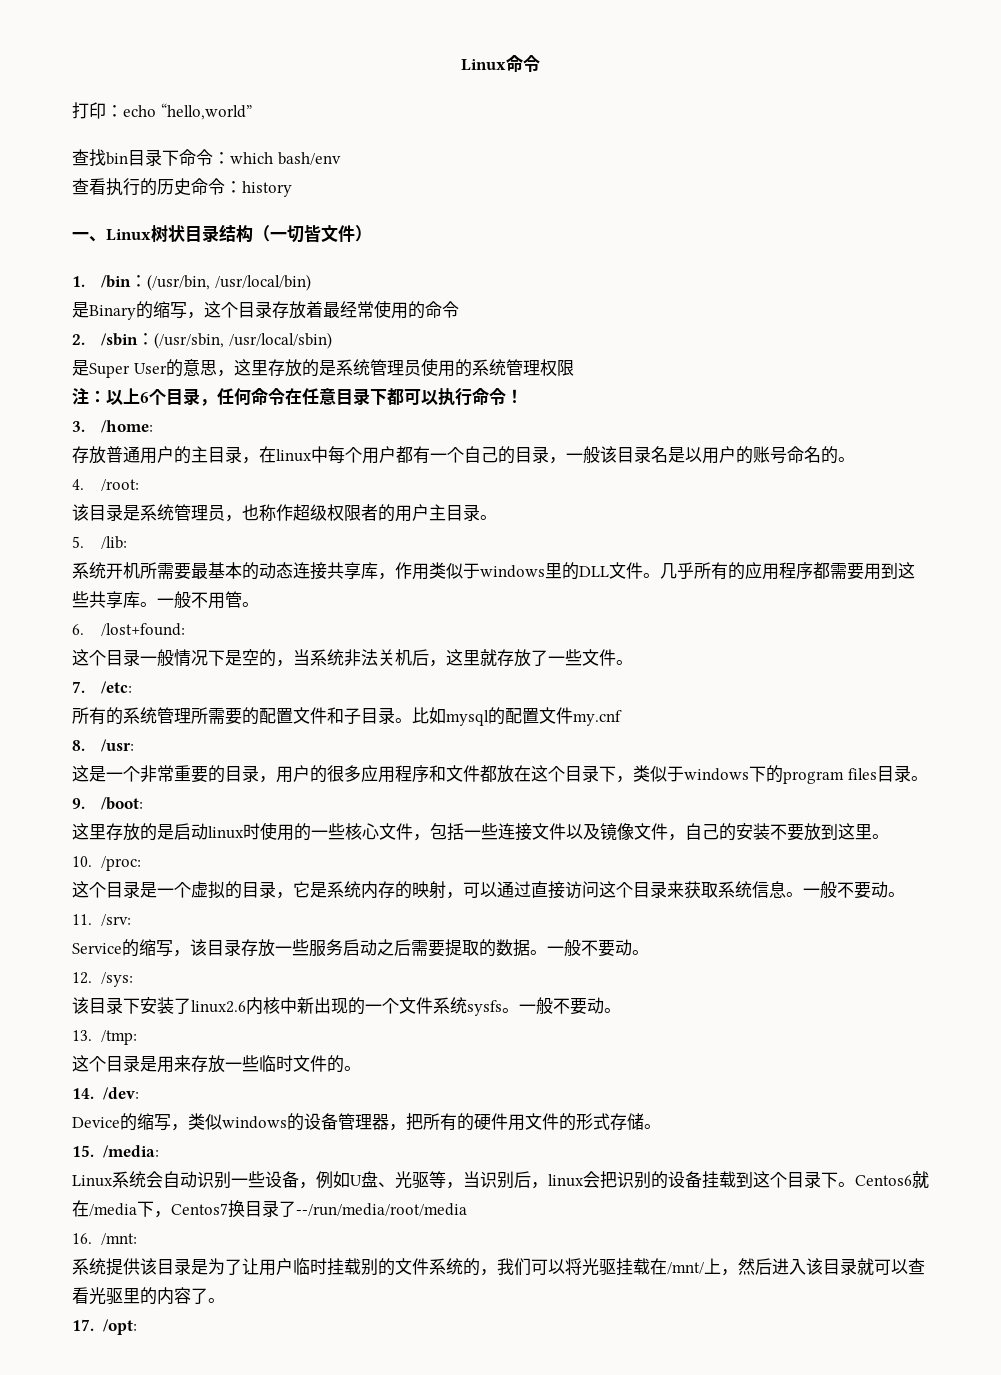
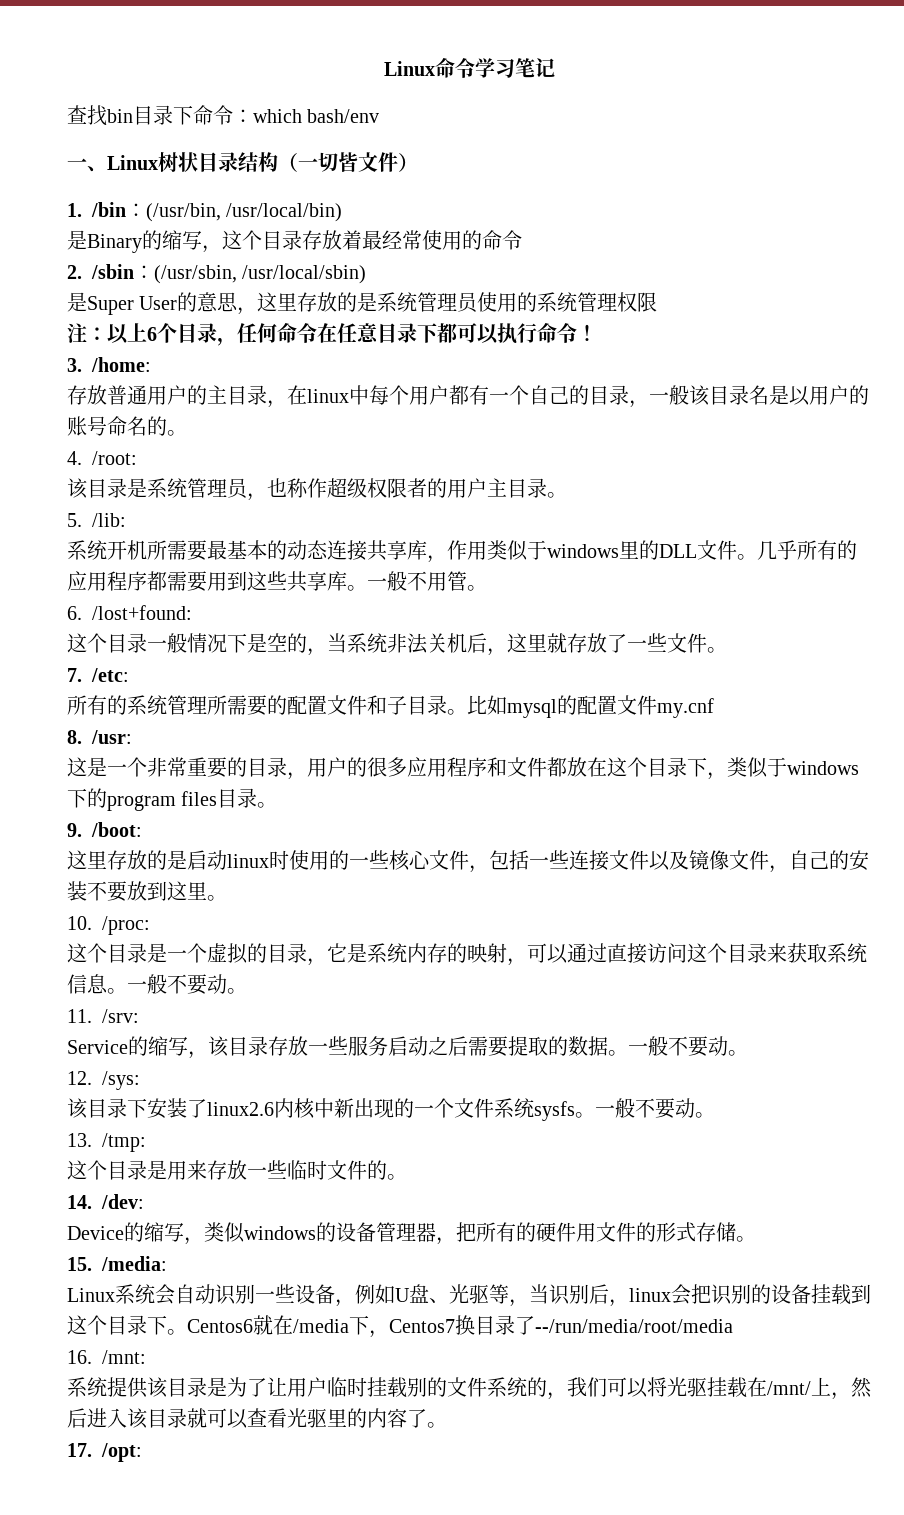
- Linux命令
- 打印：echo “hello,world”
+ Linux命令学习笔记
- 查看执行的历史命令：history

